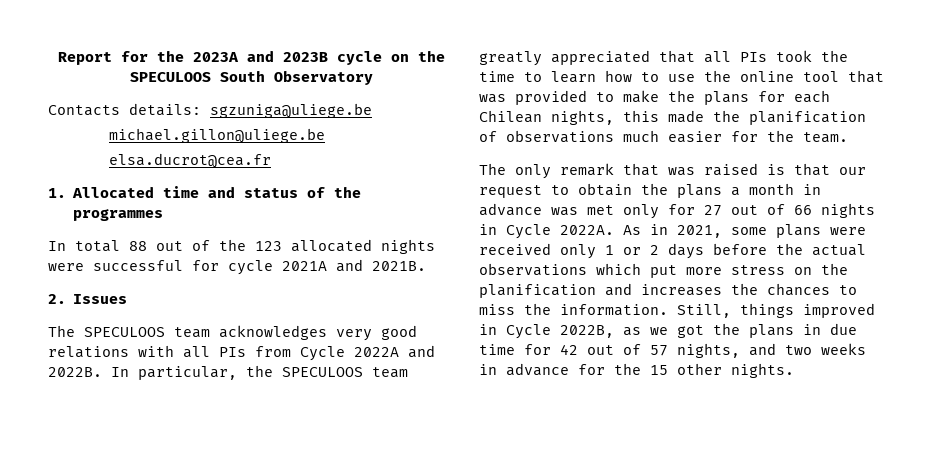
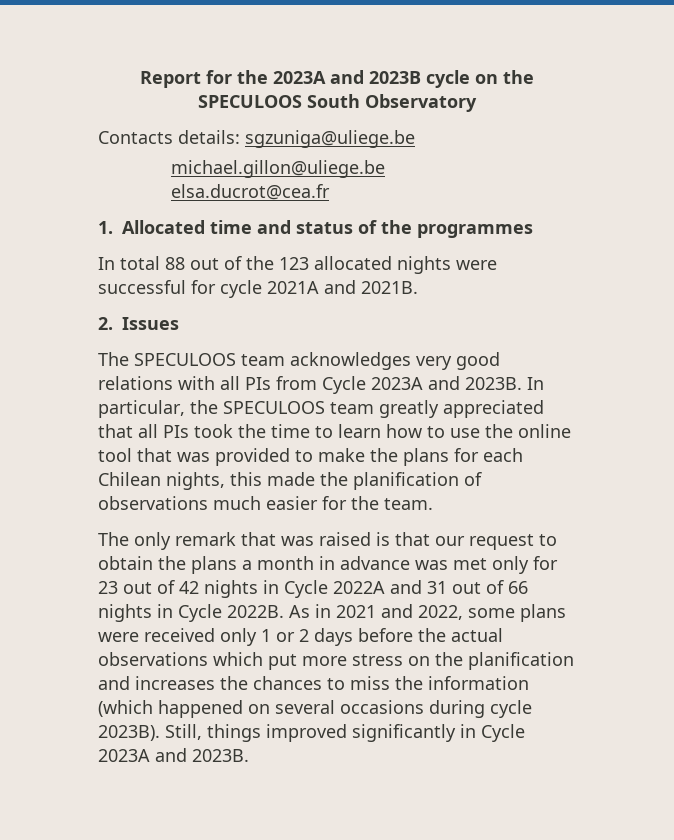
- The SPECULOOS team acknowledges very good relations with all PIs from Cycle 2022A and 2022B.
+ The SPECULOOS team acknowledges very good relations with all PIs from Cycle 2023A and 2023B.
- The only remark that was raised is that our request to obtain the plans a month in advance was met only for 27 out of 66 nights in Cycle 2022A.
+ The only remark that was raised is that our request to obtain the plans a month in advance was met only for 23 out of 42 nights in Cycle 2022A and 31 out of 66 nights in Cycle 2022B.
- As in 2021, some plans were received only 1 or 2 days before the actual observations which put more stress on the planification and increases the chances to miss the information.
+ As in 2021 and 2022, some plans were received only 1 or 2 days before the actual observations which put more stress on the planification and increases the chances to miss the information (which happened on several occasions during cycle 2023B).
- Still, things improved in Cycle 2022B, as we got the plans in due time for 42 out of 57 nights, and two weeks in advance for the 15 other nights.
+ Still, things improved significantly in Cycle 2023A and 2023B.

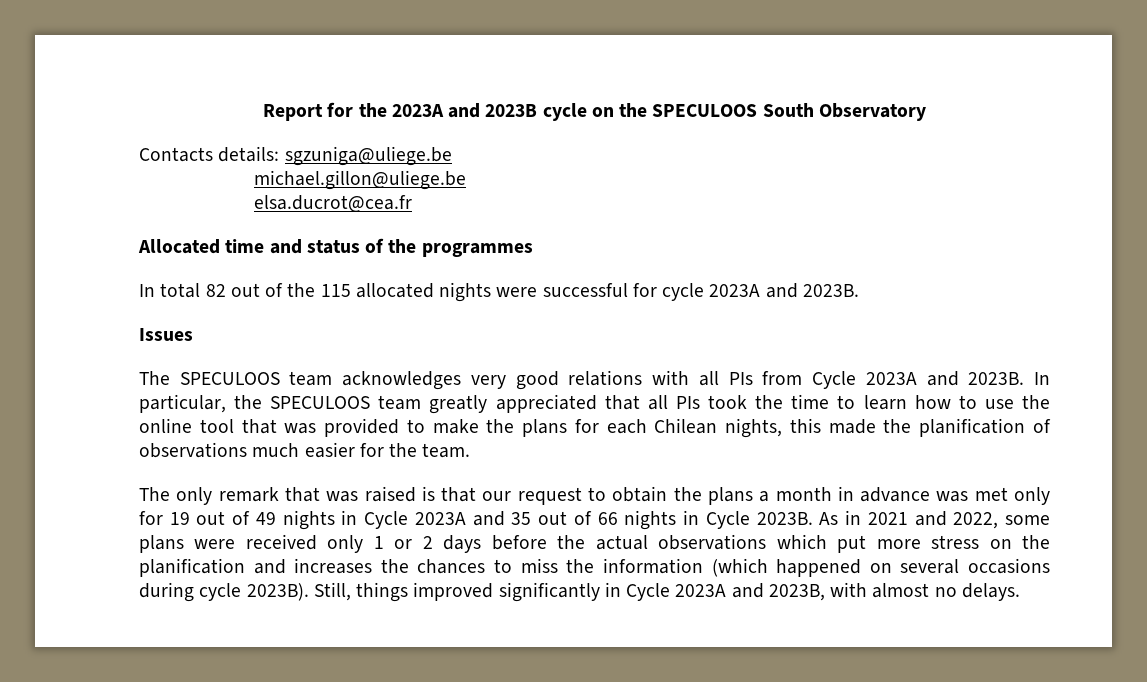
- 1. Allocated time and status of the programmes
+ Allocated time and status of the programmes
- In total 88 out of the 123 allocated nights were successful for cycle 2021A and 2021B.
- 2. Issues
+ In total 82 out of the 115 allocated nights were successful for cycle 2023A and 2023B.
+ Issues
- The only remark that was raised is that our request to obtain the plans a month in advance was met only for 23 out of 42 nights in Cycle 2022A and 31 out of 66 nights in Cycle 2022B.
+ The only remark that was raised is that our request to obtain the plans a month in advance was met only for 19 out of 49 nights in Cycle 2023A and 35 out of 66 nights in Cycle 2023B.
- Still, things improved significantly in Cycle 2023A and 2023B.
+ Still, things improved significantly in Cycle 2023A and 2023B, with almost no delays.

